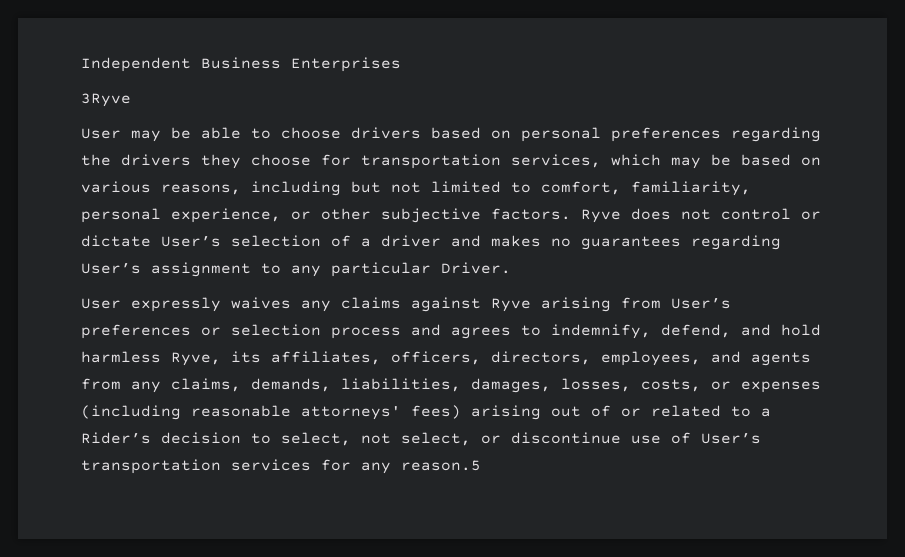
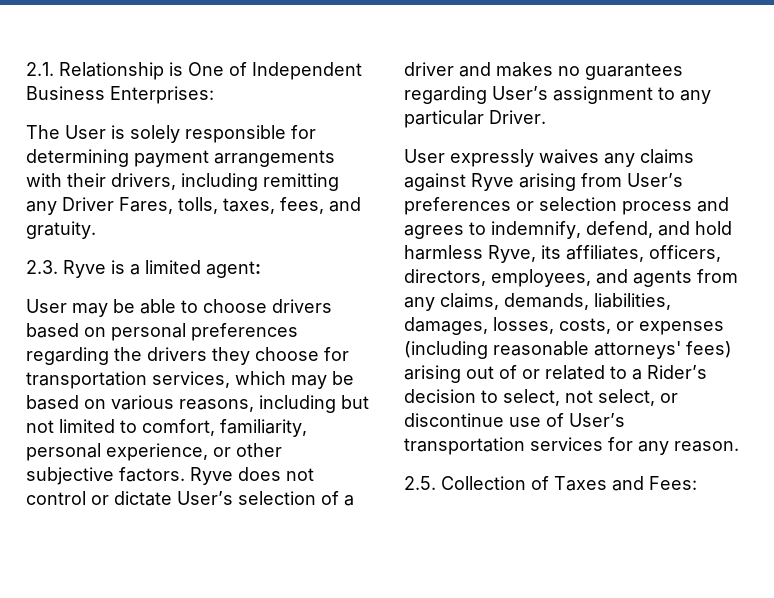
- Independent Business Enterprises
- 3Ryve
+ 2.1. Relationship is One of Independent Business Enterprises:
+ The User is solely responsible for determining payment arrangements with their drivers, including remitting any Driver Fares, tolls, taxes, fees, and gratuity.
+ 2.3. Ryve is a limited agent:
- User expressly waives any claims against Ryve arising from User’s preferences or selection process and agrees to indemnify, defend, and hold harmless Ryve, its affiliates, officers, directors, employees, and agents from any claims, demands, liabilities, damages, losses, costs, or expenses (including reasonable attorneys' fees) arising out of or related to a Rider’s decision to select, not select, or discontinue use of User’s transportation services for any reason.5
+ User expressly waives any claims against Ryve arising from User’s preferences or selection process and agrees to indemnify, defend, and hold harmless Ryve, its affiliates, officers, directors, employees, and agents from any claims, demands, liabilities, damages, losses, costs, or expenses (including reasonable attorneys' fees) arising out of or related to a Rider’s decision to select, not select, or discontinue use of User’s transportation services for any reason.
+ 2.5. Collection of Taxes and Fees:

